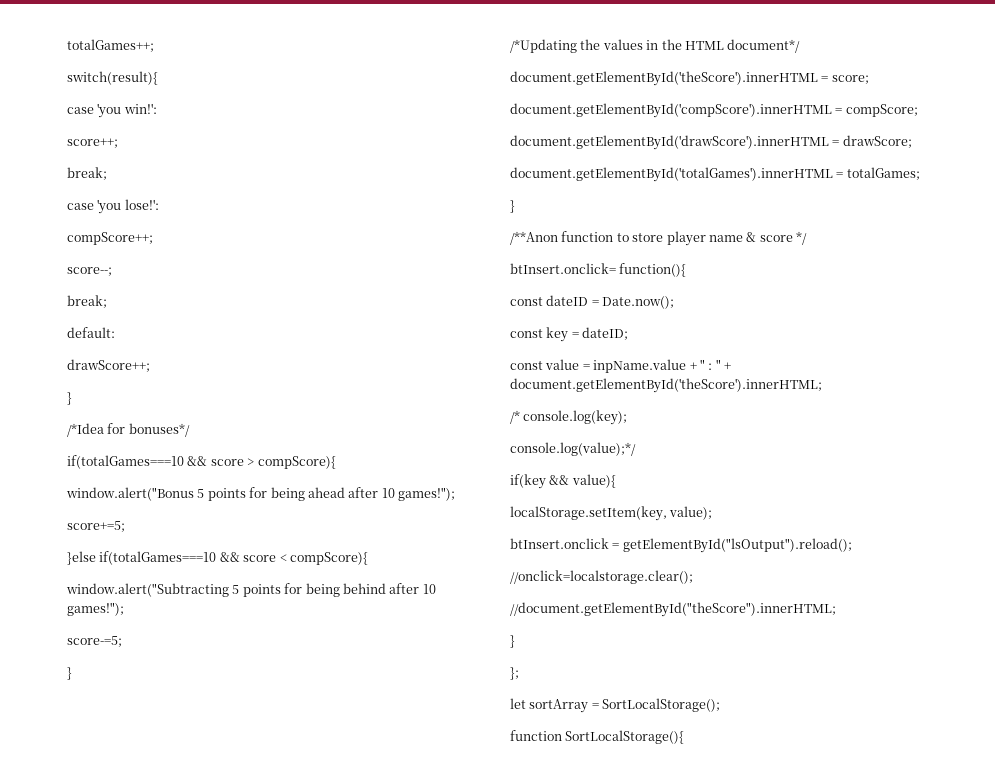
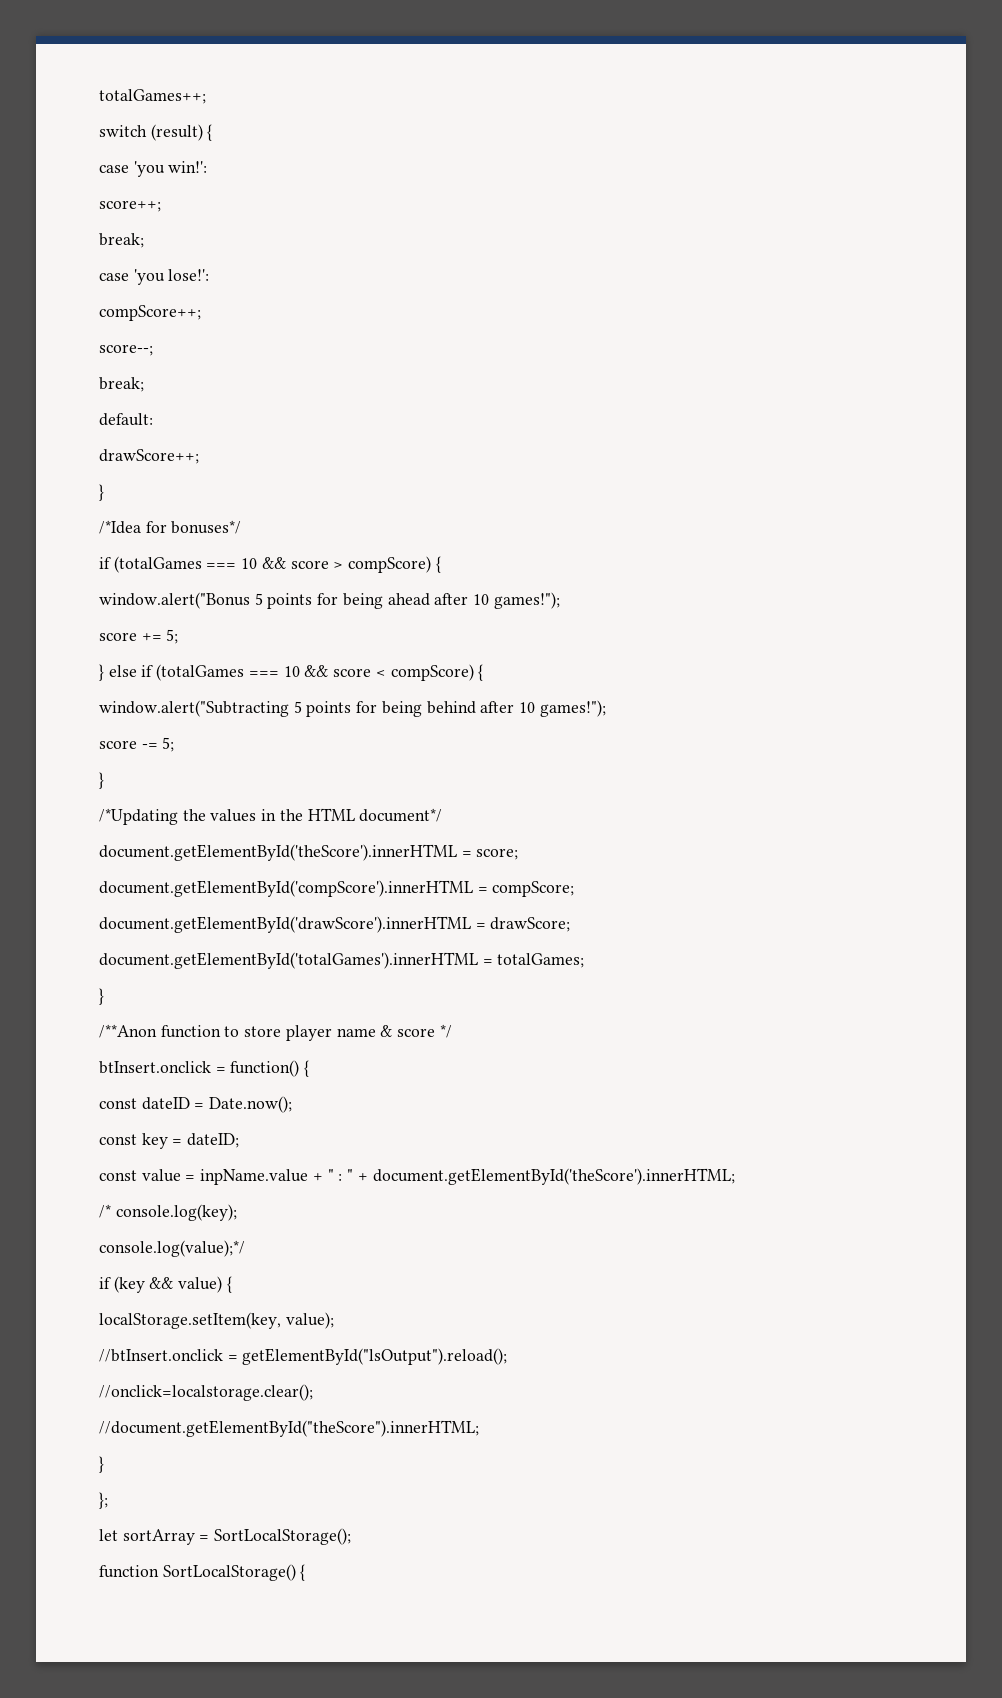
- switch(result){
+ switch (result) {
- if(totalGames===10 && score > compScore){
+ if (totalGames === 10 && score > compScore) {
- score+=5;
- }else if(totalGames===10 && score < compScore){
+ score += 5;
+ } else if (totalGames === 10 && score < compScore) {
- score-=5;
+ score -= 5;
- btInsert.onclick= function(){
+ btInsert.onclick = function() {
- if(key && value){
+ if (key && value) {
- btInsert.onclick = getElementById("lsOutput").reload();
+ //btInsert.onclick = getElementById("lsOutput").reload();
- function SortLocalStorage(){
+ function SortLocalStorage() {

